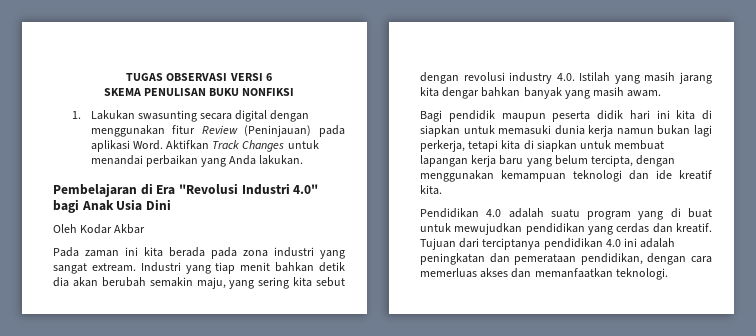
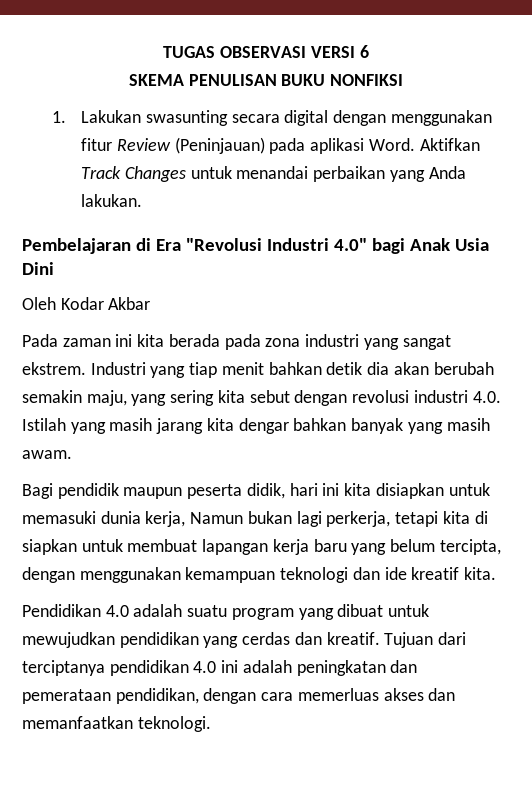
- Pada zaman ini kita berada pada zona industri yang sangat extream.
+ Pada zaman ini kita berada pada zona industri yang sangat ekstrem.
- Industri yang tiap menit bahkan detik dia akan berubah semakin maju, yang sering kita sebut dengan revolusi industry 4.0. Istilah yang masih jarang kita dengar bahkan banyak yang masih awam.
+ Industri yang tiap menit bahkan detik dia akan berubah semakin maju, yang sering kita sebut dengan revolusi industri 4.0. Istilah yang masih jarang kita dengar bahkan banyak yang masih awam.
- Bagi pendidik maupun peserta didik hari ini kita di siapkan untuk memasuki dunia kerja namun bukan lagi perkerja, tetapi kita di siapkan untuk membuat lapangan kerja baru yang belum tercipta, dengan menggunakan kemampuan teknologi dan ide kreatif kita.
+ Bagi pendidik maupun peserta didik, hari ini kita disiapkan untuk memasuki dunia kerja, Namun bukan lagi perkerja, tetapi kita di siapkan untuk membuat lapangan kerja baru yang belum tercipta, dengan menggunakan kemampuan teknologi dan ide kreatif kita.
- Pendidikan 4.0 adalah suatu program yang di buat untuk mewujudkan pendidikan yang cerdas dan kreatif.
+ Pendidikan 4.0 adalah suatu program yang dibuat untuk mewujudkan pendidikan yang cerdas dan kreatif.

